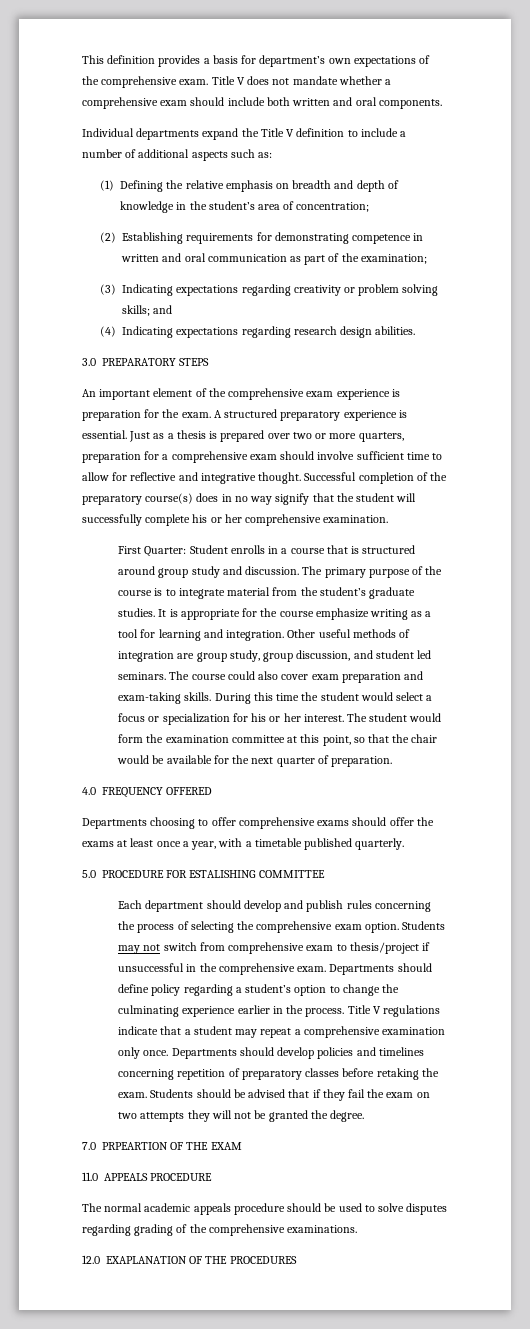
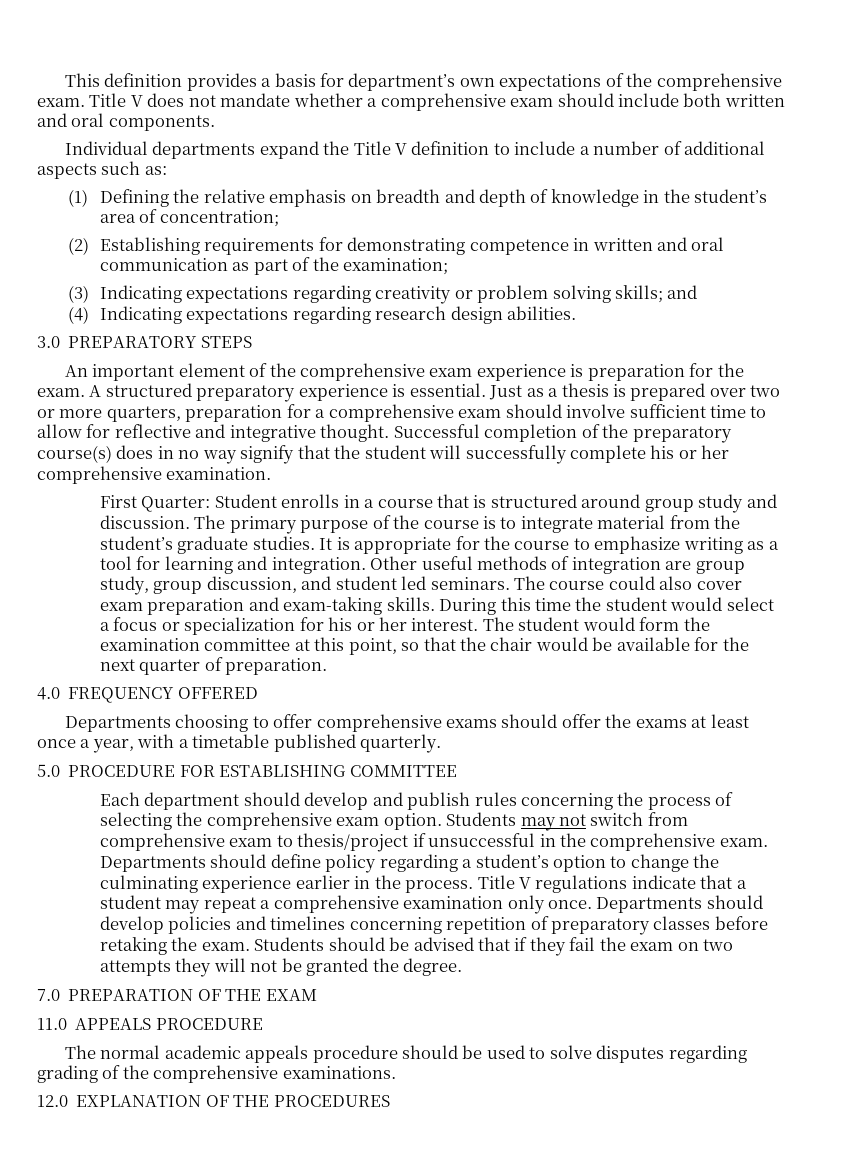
- It is appropriate for the course emphasize writing as a tool for learning and integration.
+ It is appropriate for the course to emphasize writing as a tool for learning and integration.
- 5.0 PROCEDURE FOR ESTALISHING COMMITTEE
+ 5.0 PROCEDURE FOR ESTABLISHING COMMITTEE
- 7.0 PRPEARTION OF THE EXAM
+ 7.0 PREPARATION OF THE EXAM
- 12.0 EXAPLANATION OF THE PROCEDURES
+ 12.0 EXPLANATION OF THE PROCEDURES

